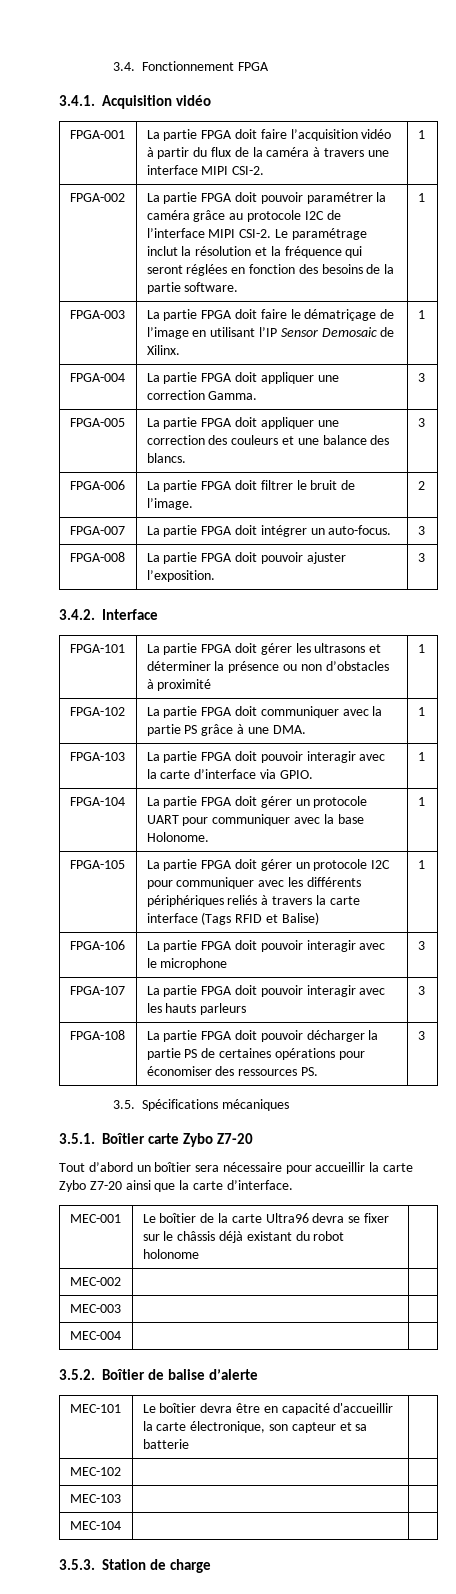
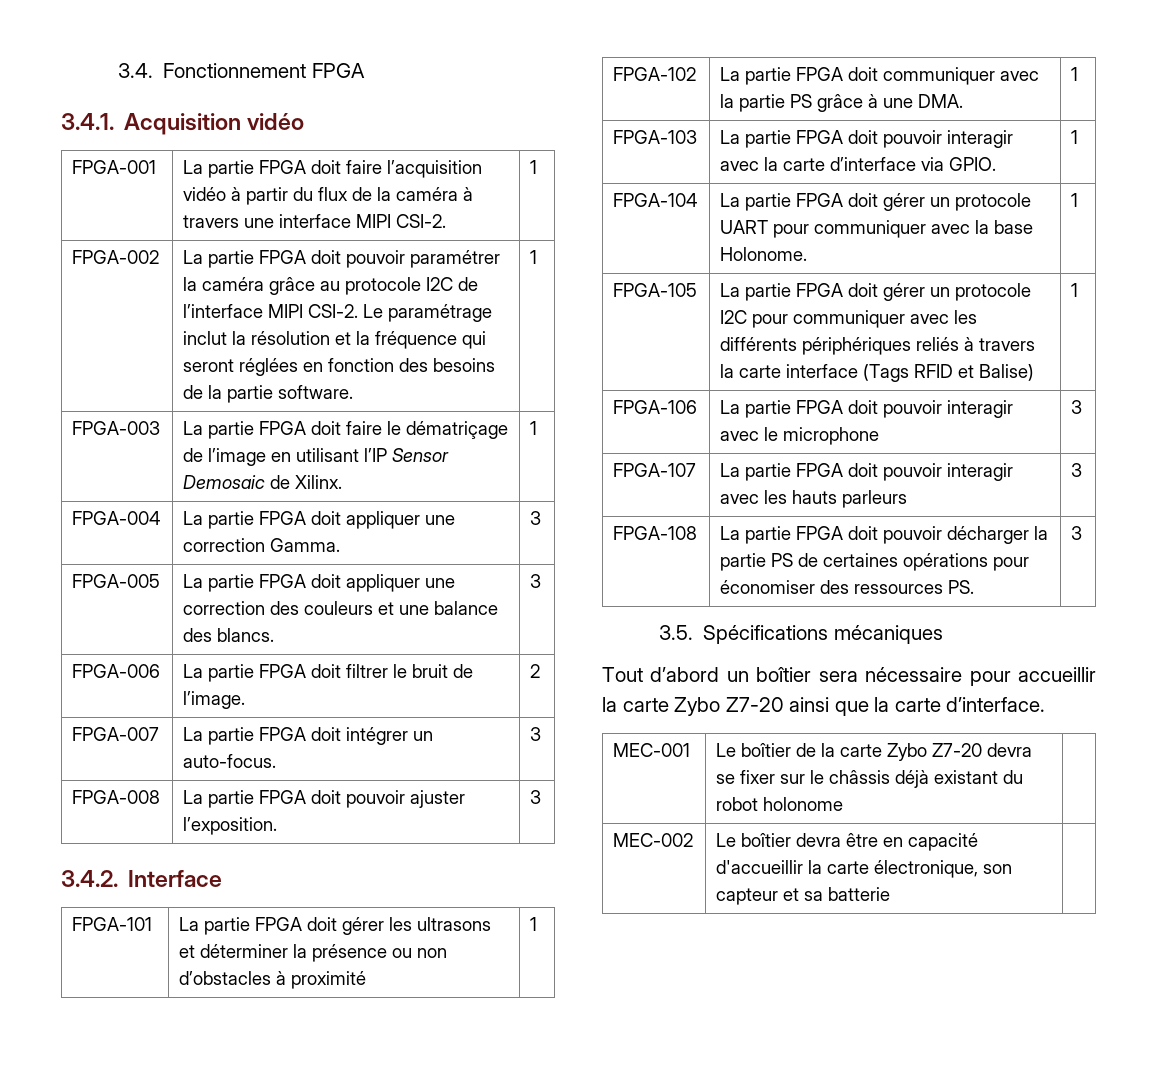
- 3.5.1. Boîtier carte Zybo Z7-20
- MEC-001 | Le boîtier de la carte Ultra96 devra se fixer sur le châssis déjà existant du robot holonome |
+ MEC-001 | Le boîtier de la carte Zybo Z7-20 devra se fixer sur le châssis déjà existant du robot holonome |
- MEC-002 | |
- MEC-003 | |
- MEC-004 | |
- 3.5.2. Boîtier de balise d’alerte
- MEC-101 | Le boîtier devra être en capacité d'accueillir la carte électronique, son capteur et sa batterie |
+ MEC-002 | Le boîtier devra être en capacité d'accueillir la carte électronique, son capteur et sa batterie |
- MEC-102 | |
- MEC-103 | |
- MEC-104 | |
- 3.5.3. Station de charge

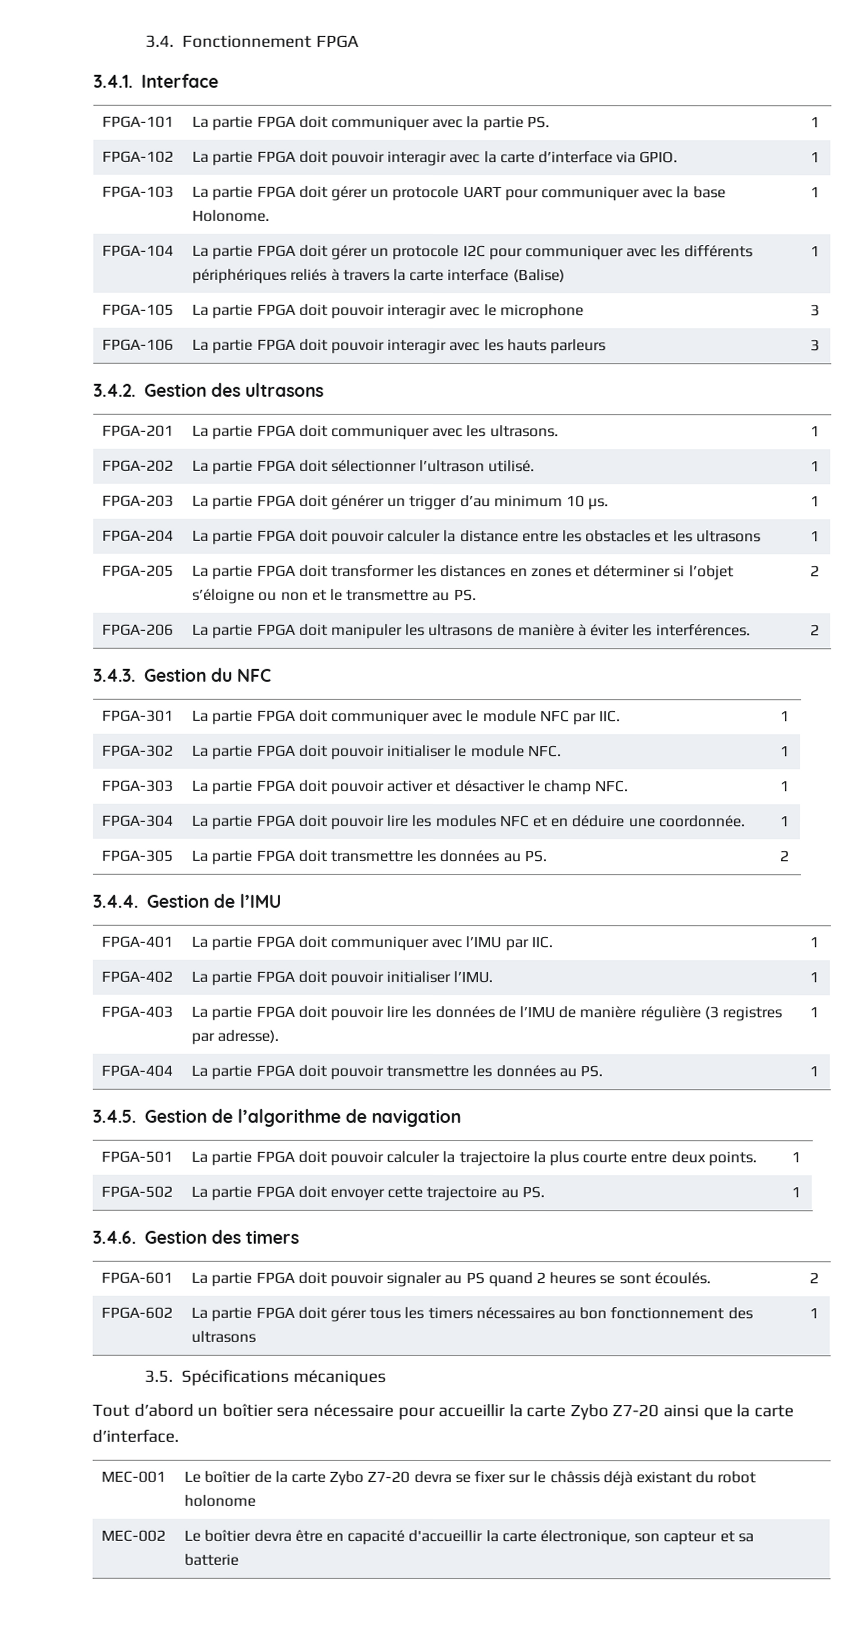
- 3.4.1. Acquisition vidéo
- FPGA-001 | La partie FPGA doit faire l’acquisition vidéo à partir du flux de la caméra à travers une interface MIPI CSI-2. | 1
- FPGA-002 | La partie FPGA doit pouvoir paramétrer la caméra grâce au protocole I2C de l’interface MIPI CSI-2. Le paramétrage inclut la résolution et la fréquence qui seront réglées en fonction des besoins de la partie software. | 1
- FPGA-003 | La partie FPGA doit faire le dématriçage de l’image en utilisant l’IP Sensor Demosaic de Xilinx. | 1
- FPGA-004 | La partie FPGA doit appliquer une correction Gamma. | 3
- FPGA-005 | La partie FPGA doit appliquer une correction des couleurs et une balance des blancs. | 3
- FPGA-006 | La partie FPGA doit filtrer le bruit de l’image. | 2
- FPGA-007 | La partie FPGA doit intégrer un auto-focus. | 3
- FPGA-008 | La partie FPGA doit pouvoir ajuster l’exposition. | 3
- 3.4.2. Interface
+ 3.4.1. Interface
- FPGA-101 | La partie FPGA doit gérer les ultrasons et déterminer la présence ou non d’obstacles à proximité | 1
- FPGA-102 | La partie FPGA doit communiquer avec la partie PS grâce à une DMA. | 1
- FPGA-103 | La partie FPGA doit pouvoir interagir avec la carte d’interface via GPIO. | 1
+ FPGA-101 | La partie FPGA doit communiquer avec la partie PS. | 1
+ FPGA-102 | La partie FPGA doit pouvoir interagir avec la carte d’interface via GPIO. | 1
- FPGA-104 | La partie FPGA doit gérer un protocole UART pour communiquer avec la base Holonome. | 1
+ FPGA-103 | La partie FPGA doit gérer un protocole UART pour communiquer avec la base Holonome. | 1
- FPGA-105 | La partie FPGA doit gérer un protocole I2C pour communiquer avec les différents périphériques reliés à travers la carte interface (Tags RFID et Balise) | 1
- FPGA-106 | La partie FPGA doit pouvoir interagir avec le microphone | 3
+ FPGA-104 | La partie FPGA doit gérer un protocole I2C pour communiquer avec les différents périphériques reliés à travers la carte interface (Balise) | 1
+ FPGA-105 | La partie FPGA doit pouvoir interagir avec le microphone | 3
- FPGA-107 | La partie FPGA doit pouvoir interagir avec les hauts parleurs | 3
+ FPGA-106 | La partie FPGA doit pouvoir interagir avec les hauts parleurs | 3
- FPGA-108 | La partie FPGA doit pouvoir décharger la partie PS de certaines opérations pour économiser des ressources PS. | 3
+ 3.4.2. Gestion des ultrasons
+ FPGA-201 | La partie FPGA doit communiquer avec les ultrasons. | 1
+ FPGA-202 | La partie FPGA doit sélectionner l’ultrason utilisé. | 1
+ FPGA-203 | La partie FPGA doit générer un trigger d’au minimum 10 µs. | 1
+ FPGA-204 | La partie FPGA doit pouvoir calculer la distance entre les obstacles et les ultrasons | 1
+ FPGA-205 | La partie FPGA doit transformer les distances en zones et déterminer si l’objet s’éloigne ou non et le transmettre au PS. | 2
+ FPGA-206 | La partie FPGA doit manipuler les ultrasons de manière à éviter les interférences. | 2
+ 3.4.3. Gestion du NFC
+ FPGA-301 | La partie FPGA doit communiquer avec le module NFC par IIC. | 1
+ FPGA-302 | La partie FPGA doit pouvoir initialiser le module NFC. | 1
+ FPGA-303 | La partie FPGA doit pouvoir activer et désactiver le champ NFC. | 1
+ FPGA-304 | La partie FPGA doit pouvoir lire les modules NFC et en déduire une coordonnée. | 1
+ FPGA-305 | La partie FPGA doit transmettre les données au PS. | 2
+ 3.4.4. Gestion de l’IMU
+ FPGA-401 | La partie FPGA doit communiquer avec l’IMU par IIC. | 1
+ FPGA-402 | La partie FPGA doit pouvoir initialiser l’IMU. | 1
+ FPGA-403 | La partie FPGA doit pouvoir lire les données de l’IMU de manière régulière (3 registres par adresse). | 1
+ FPGA-404 | La partie FPGA doit pouvoir transmettre les données au PS. | 1
+ 3.4.5. Gestion de l’algorithme de navigation
+ FPGA-501 | La partie FPGA doit pouvoir calculer la trajectoire la plus courte entre deux points. | 1
+ FPGA-502 | La partie FPGA doit envoyer cette trajectoire au PS. | 1
+ 3.4.6. Gestion des timers
+ FPGA-601 | La partie FPGA doit pouvoir signaler au PS quand 2 heures se sont écoulés. | 2
+ FPGA-602 | La partie FPGA doit gérer tous les timers nécessaires au bon fonctionnement des ultrasons | 1

